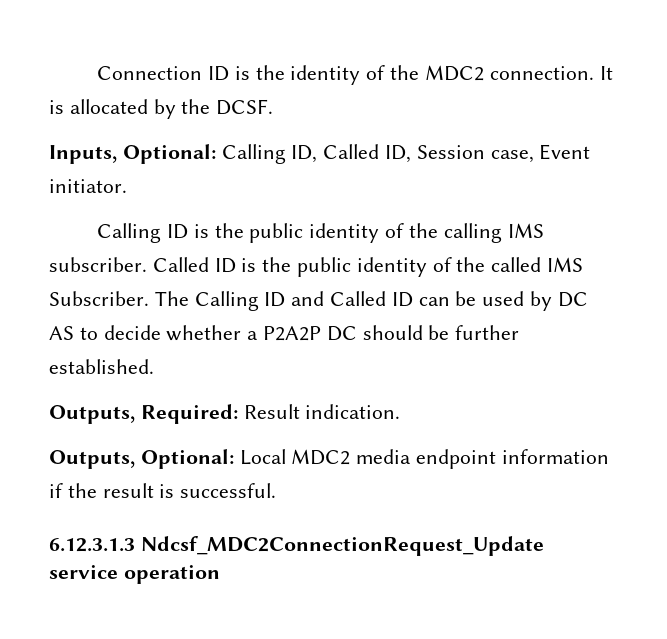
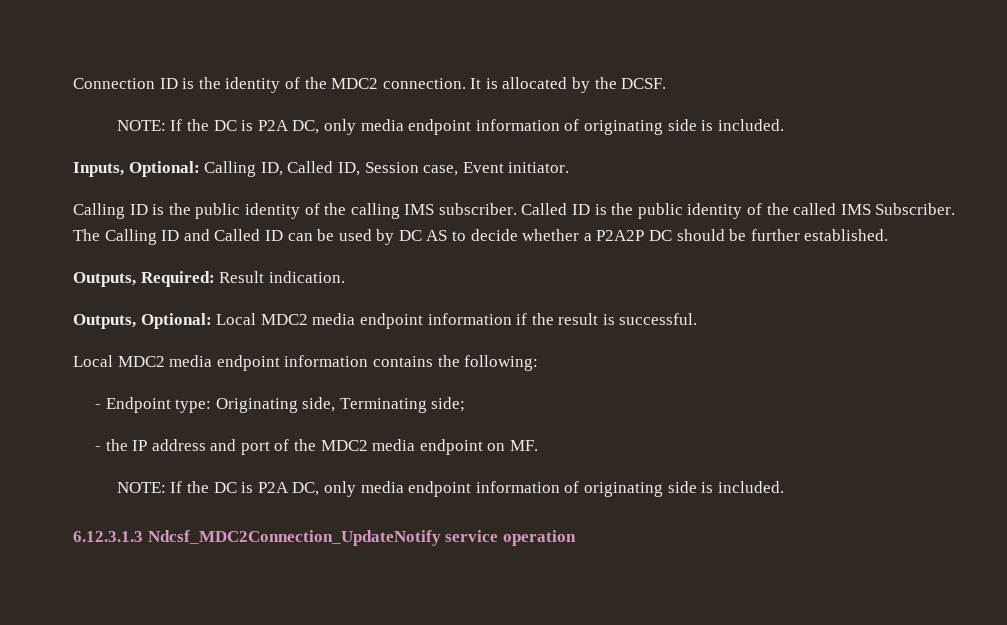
  It is allocated by the DCSF.
+ NOTE: If the DC is P2A DC, only media endpoint information of originating side is included.
+ Local MDC2 media endpoint information contains the following:
+ - Endpoint type: Originating side, Terminating side;
+ - the IP address and port of the MDC2 media endpoint on MF.
+ NOTE: If the DC is P2A DC, only media endpoint information of originating side is included.
- 6.12.3.1.3 Ndcsf_MDC2ConnectionRequest_Update service operation
+ 6.12.3.1.3 Ndcsf_MDC2Connection_UpdateNotify service operation

